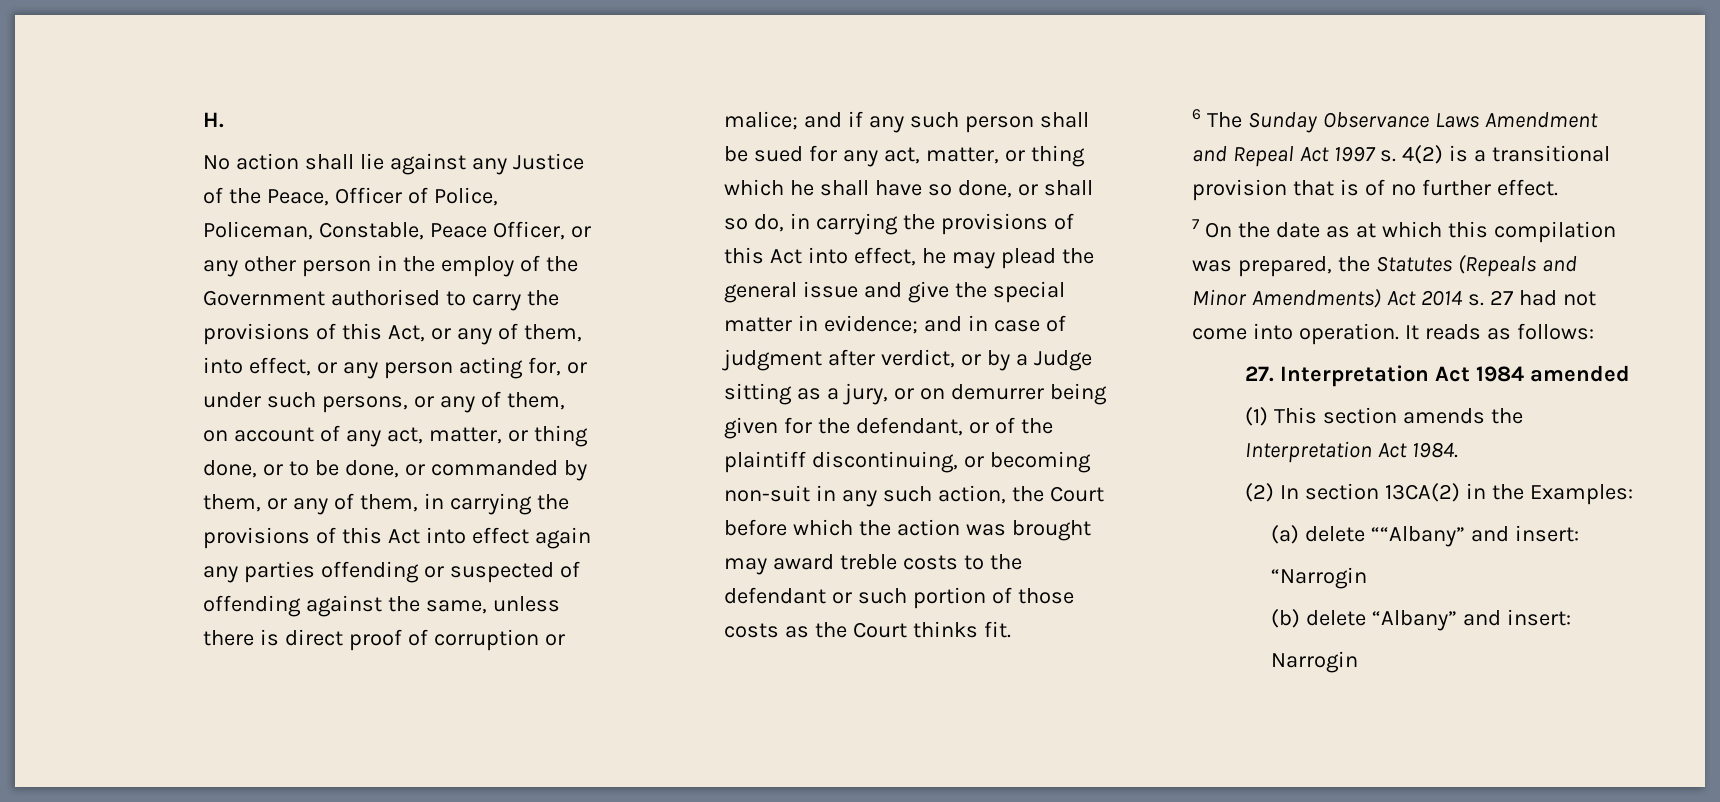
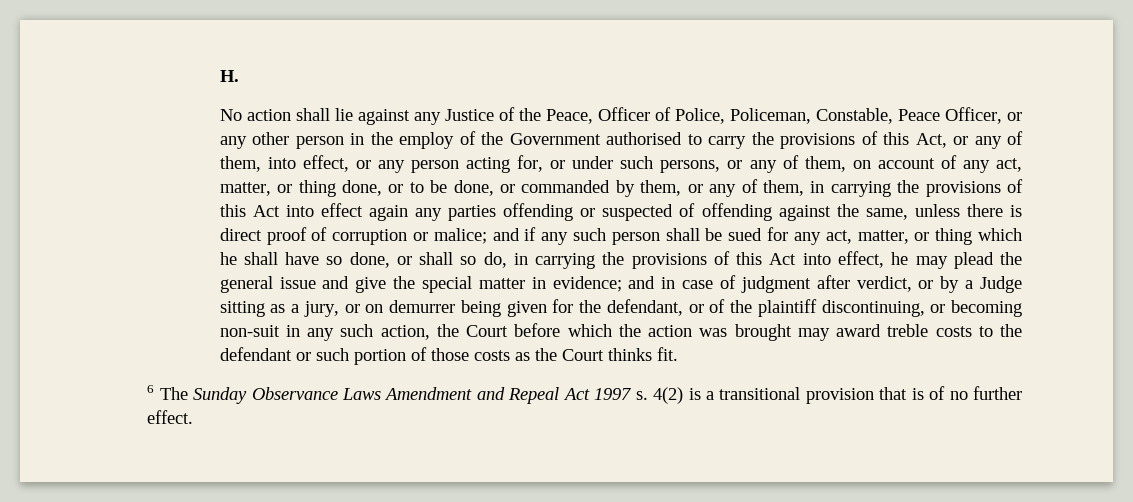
- 7 On the date as at which this compilation was prepared, the Statutes (Repeals and Minor Amendments) Act 2014 s. 27 had not come into operation. It reads as follows:
- 27. Interpretation Act 1984 amended
- (1) This section amends the Interpretation Act 1984.
- (2) In section 13CA(2) in the Examples:
- (a) delete ““Albany” and insert:
- “Narrogin
- (b) delete “Albany” and insert:
- Narrogin

